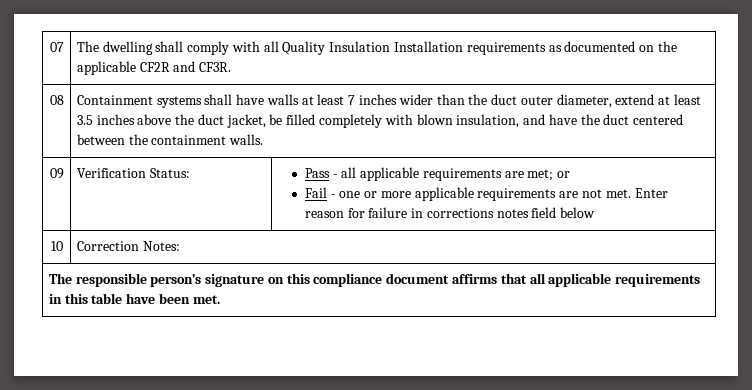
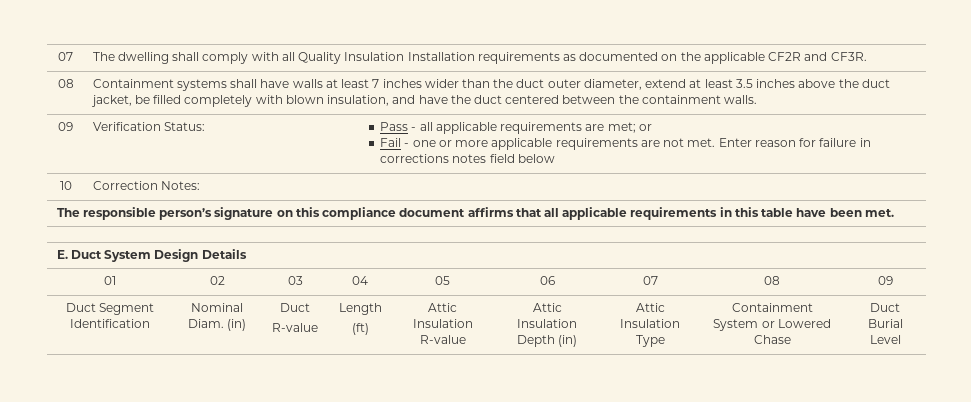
+ E. Duct System Design Details
+ 01 | 02 | 03 | 04 | 05 | 06 | 07 | 08 | 09
+ Duct Segment Identification | Nominal Diam. (in) | Duct
+ R-value | Length
+ (ft) | Attic Insulation R-value | Attic Insulation Depth (in) | Attic Insulation Type | Containment System or Lowered Chase | Duct Burial Level

